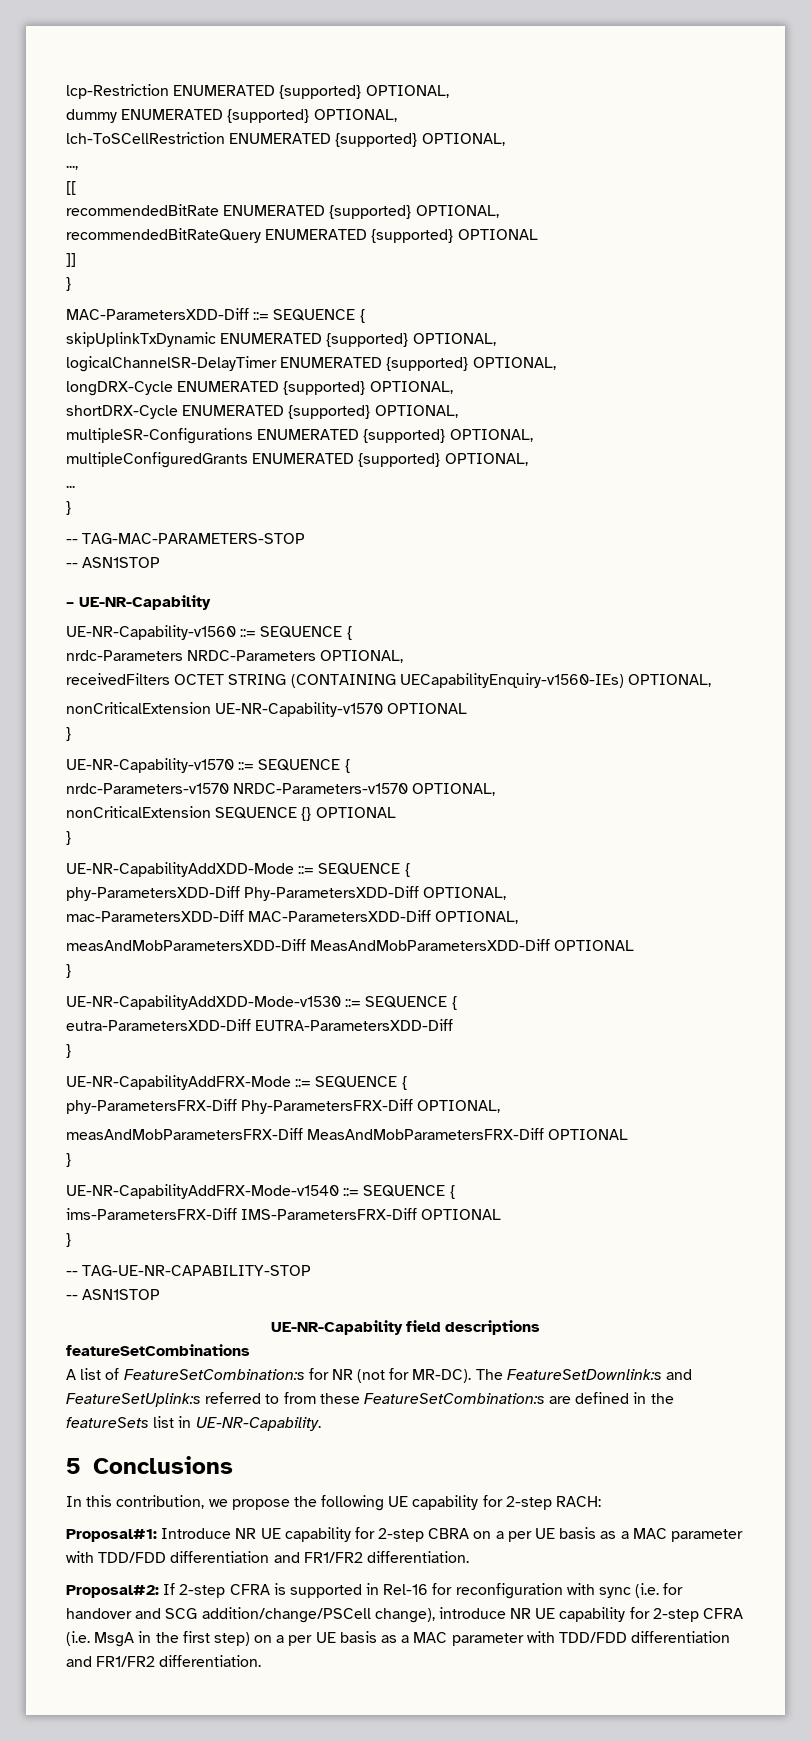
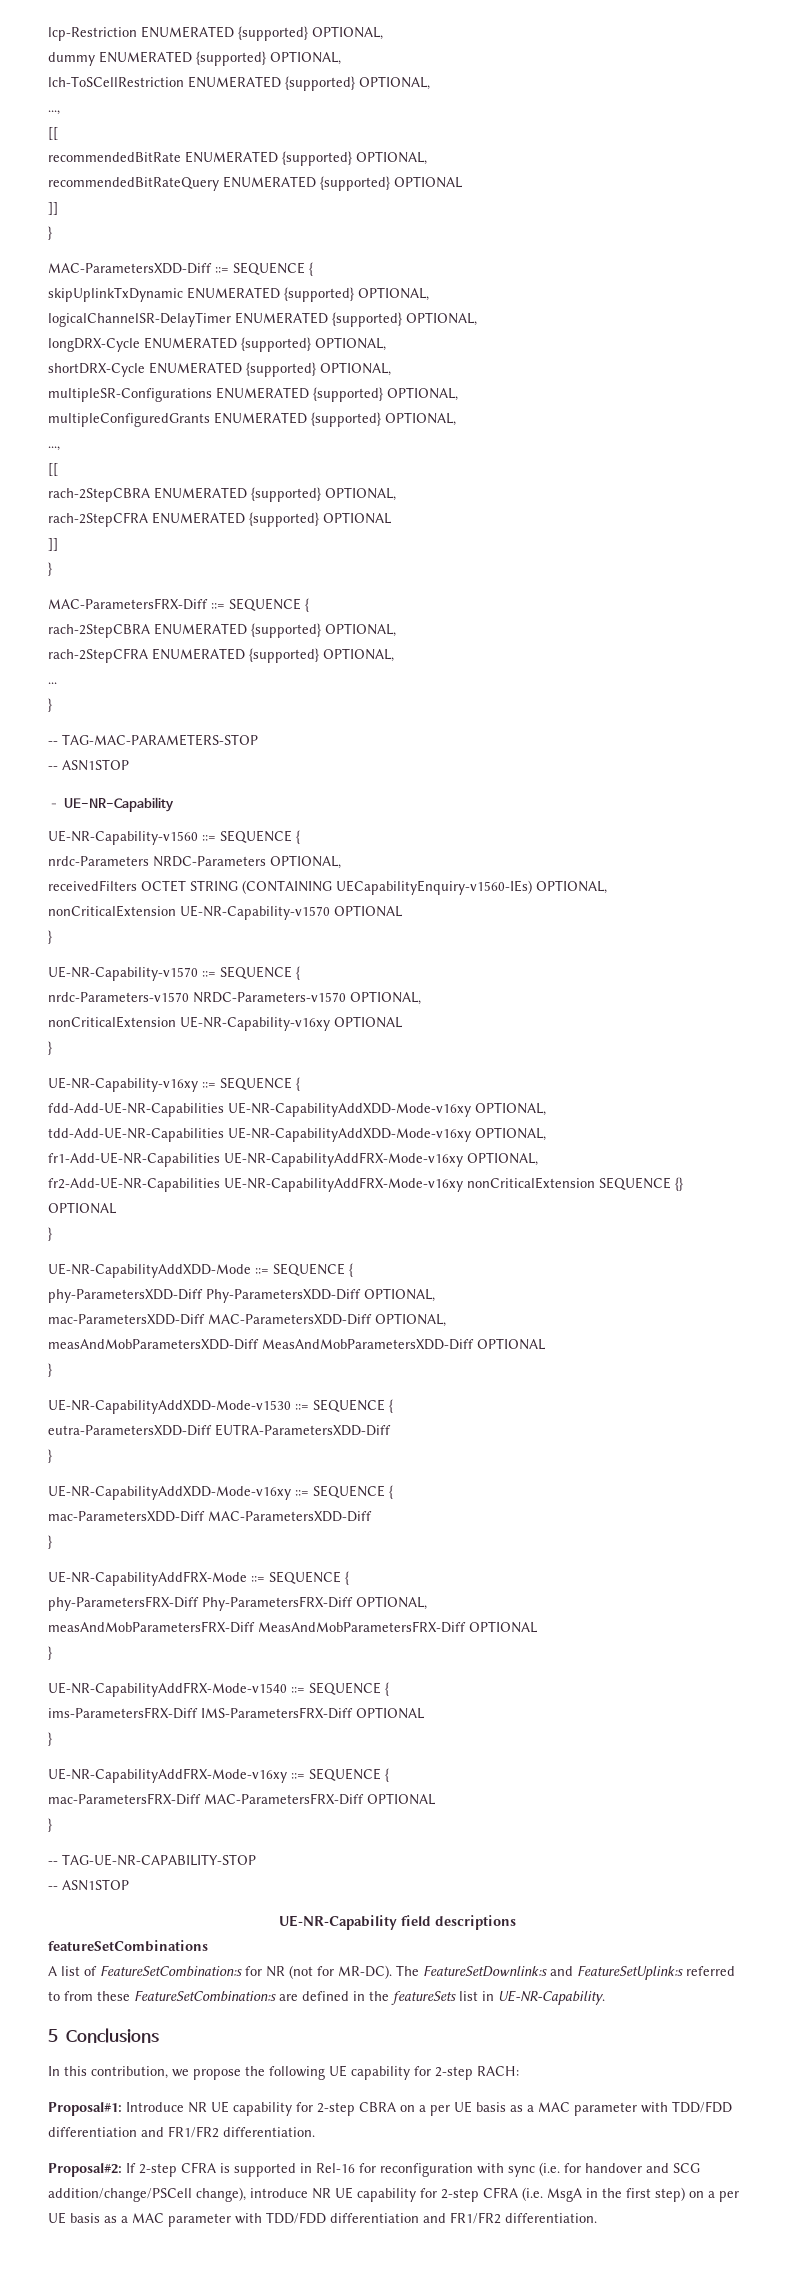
  multipleConfiguredGrants ENUMERATED {supported} OPTIONAL,
+ ...,
+ [[
+ rach-2StepCBRA ENUMERATED {supported} OPTIONAL,
+ rach-2StepCFRA ENUMERATED {supported} OPTIONAL
+ ]]
+ }
+ MAC-ParametersFRX-Diff ::= SEQUENCE {
+ rach-2StepCBRA ENUMERATED {supported} OPTIONAL,
+ rach-2StepCFRA ENUMERATED {supported} OPTIONAL,
- nonCriticalExtension SEQUENCE {} OPTIONAL
+ nonCriticalExtension UE-NR-Capability-v16xy OPTIONAL
+ }
+ UE-NR-Capability-v16xy ::= SEQUENCE {
+ fdd-Add-UE-NR-Capabilities UE-NR-CapabilityAddXDD-Mode-v16xy OPTIONAL,
+ tdd-Add-UE-NR-Capabilities UE-NR-CapabilityAddXDD-Mode-v16xy OPTIONAL,
+ fr1-Add-UE-NR-Capabilities UE-NR-CapabilityAddFRX-Mode-v16xy OPTIONAL,
+ fr2-Add-UE-NR-Capabilities UE-NR-CapabilityAddFRX-Mode-v16xy nonCriticalExtension SEQUENCE {} OPTIONAL
+ UE-NR-CapabilityAddXDD-Mode-v16xy ::= SEQUENCE {
+ mac-ParametersXDD-Diff MAC-ParametersXDD-Diff
+ }
+ UE-NR-CapabilityAddFRX-Mode-v16xy ::= SEQUENCE {
+ mac-ParametersFRX-Diff MAC-ParametersFRX-Diff OPTIONAL
+ }

